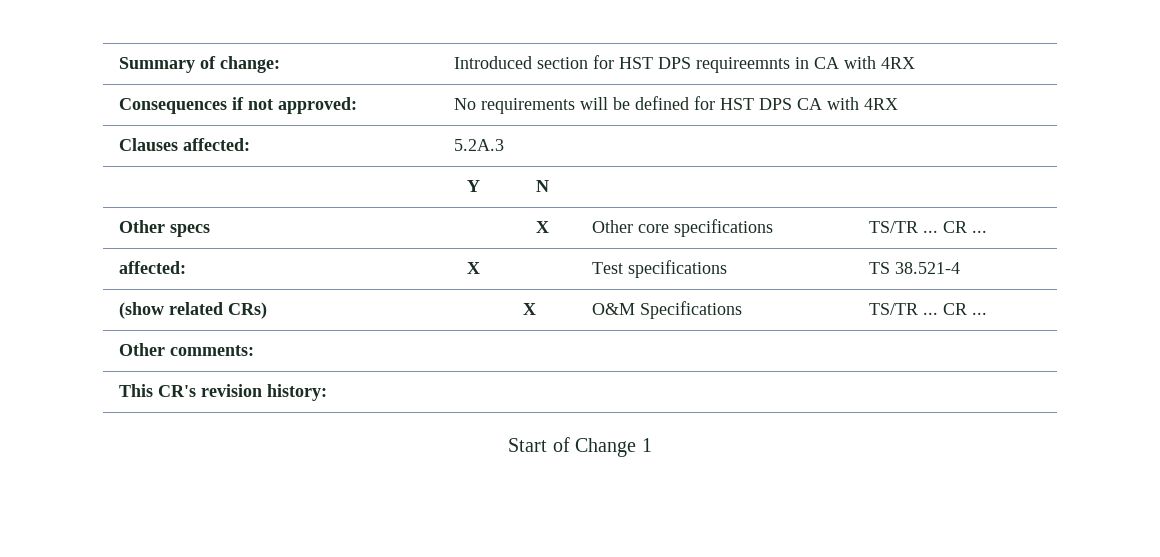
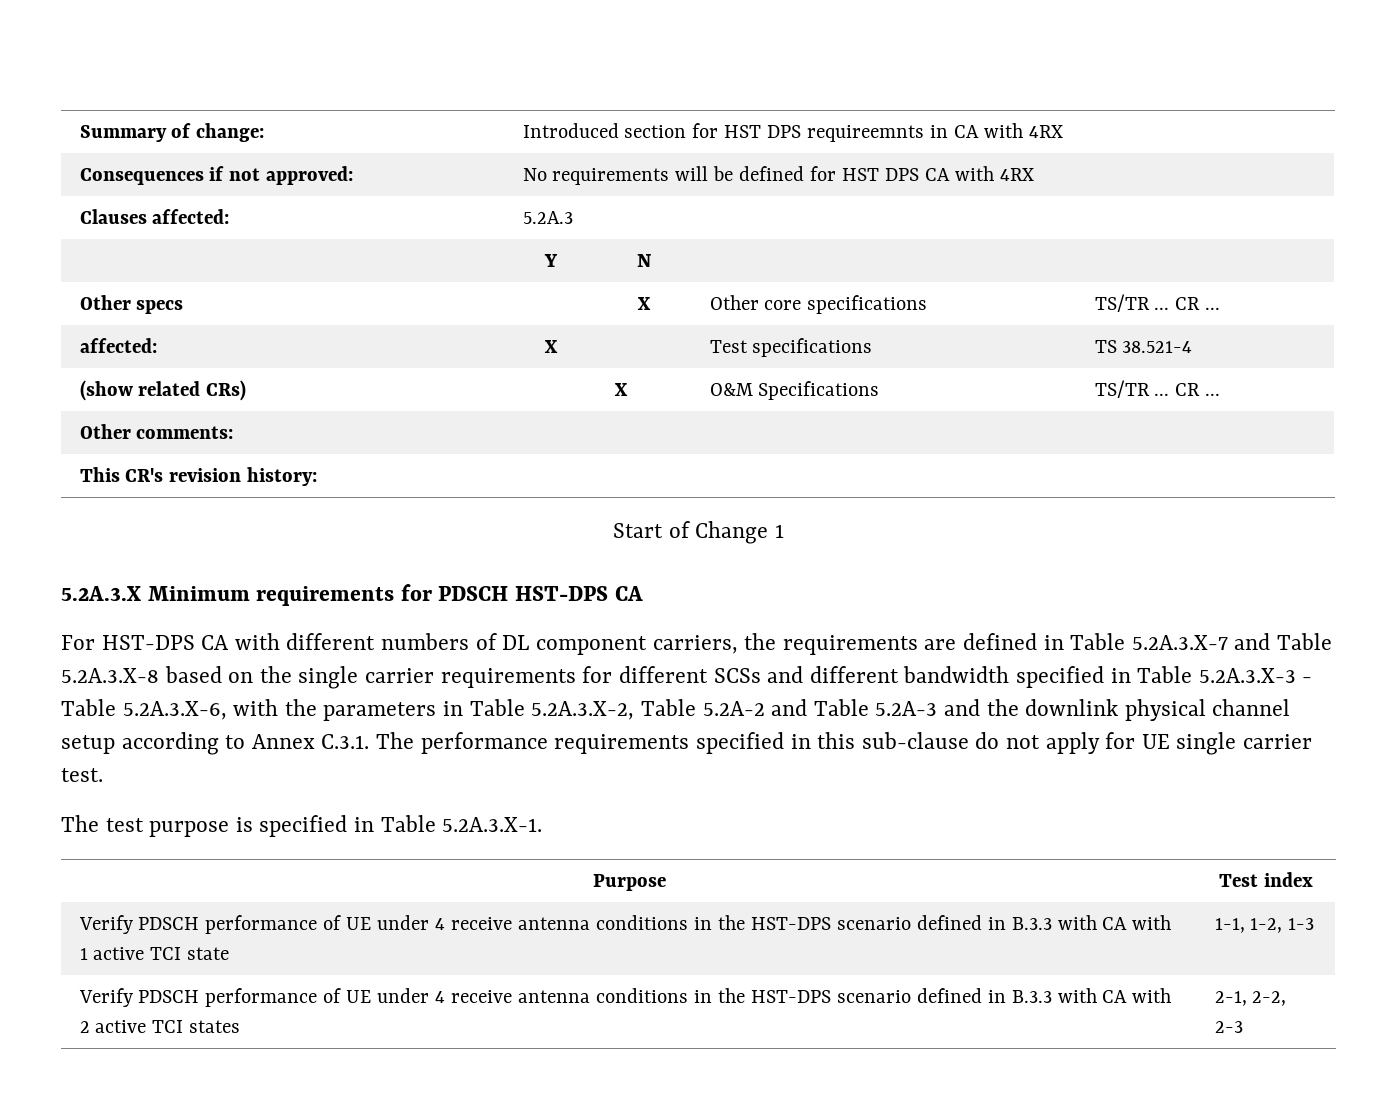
+ 5.2A.3.X Minimum requirements for PDSCH HST-DPS CA
+ For HST-DPS CA with different numbers of DL component carriers, the requirements are defined in Table 5.2A.3.X-7 and Table 5.2A.3.X-8 based on the single carrier requirements for different SCSs and different bandwidth specified in Table 5.2A.3.X-3 - Table 5.2A.3.X-6, with the parameters in Table 5.2A.3.X-2, Table 5.2A-2 and Table 5.2A-3 and the downlink physical channel setup according to Annex C.3.1. The performance requirements specified in this sub-clause do not apply for UE single carrier test.
+ The test purpose is specified in Table 5.2A.3.X-1.
+ Purpose | Test index
+ Verify PDSCH performance of UE under 4 receive antenna conditions in the HST-DPS scenario defined in B.3.3 with CA with 1 active TCI state | 1-1, 1-2, 1-3
+ Verify PDSCH performance of UE under 4 receive antenna conditions in the HST-DPS scenario defined in B.3.3 with CA with 2 active TCI states | 2-1, 2-2, 2-3

